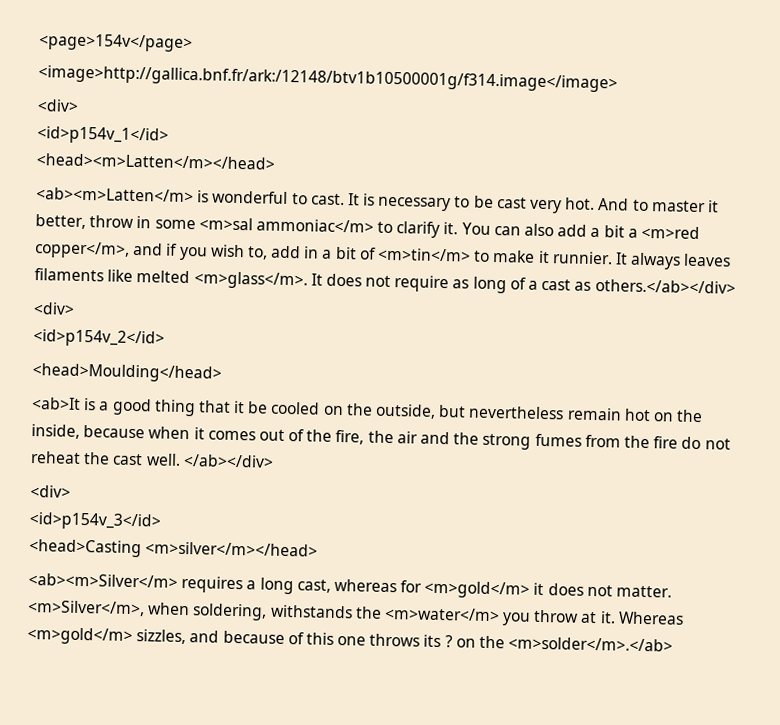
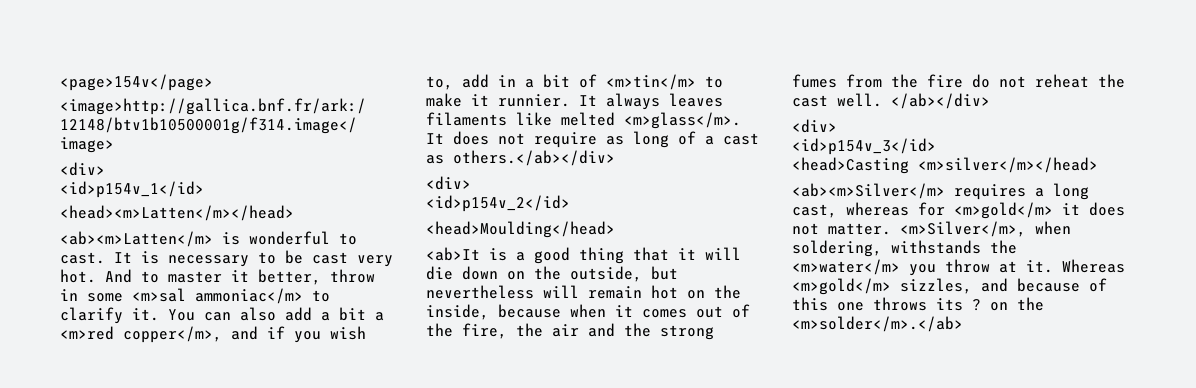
- <ab>It is a good thing that it be cooled on the outside, but nevertheless remain hot on the inside, because when it comes out of the fire, the air and the strong fumes from the fire do not reheat the cast well.
+ <ab>It is a good thing that it will die down on the outside, but nevertheless will remain hot on the inside, because when it comes out of the fire, the air and the strong fumes from the fire do not reheat the cast well.

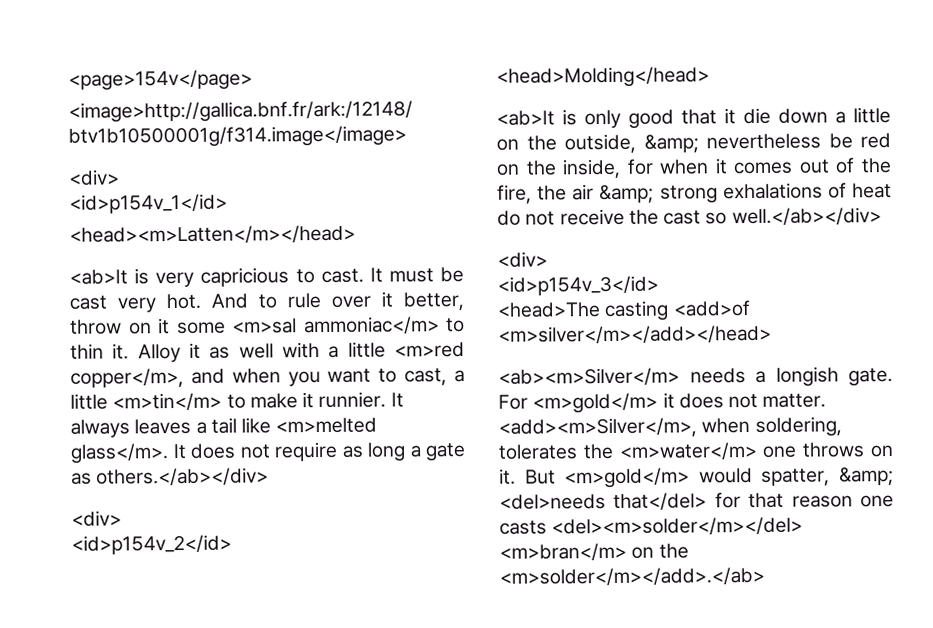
- <ab><m>Latten</m> is wonderful to cast. It is necessary to be cast very hot.
+ <ab>It is very capricious to cast. It must be cast very hot.
- And to master it better, throw in some <m>sal ammoniac</m> to clarify it. You can also add a bit a <m>red copper</m>, and if you wish to, add in a bit of <m>tin</m> to make it runnier.
+ And to rule over it better, throw on it some <m>sal ammoniac</m> to thin it. Alloy it as well with a little <m>red copper</m>, and when you want to cast, a little <m>tin</m> to make it runnier.
- It always leaves filaments like melted <m>glass</m>.
+ It always leaves a tail like <m>melted glass</m>.
- It does not require as long of a cast as others.</ab></div>
+ It does not require as long a gate as others.</ab></div>
- <head>Moulding</head>
- <ab>It is a good thing that it will die down on the outside, but nevertheless will remain hot on the inside, because when it comes out of the fire, the air and the strong fumes from the fire do not reheat the cast well. </ab></div>
+ <head>Molding</head>
+ <ab>It is only good that it die down a little on the outside, &amp; nevertheless be red on the inside, for when it comes out of the fire, the air &amp; strong exhalations of heat do not receive the cast so well.</ab></div>
- <head>Casting <m>silver</m></head>
- <ab><m>Silver</m> requires a long cast, whereas for <m>gold</m> it does not matter.
+ <head>The casting <add>of <m>silver</m></add></head>
+ <ab><m>Silver</m> needs a longish gate. For <m>gold</m> it does not matter.
- <m>Silver</m>, when soldering, withstands the <m>water</m> you throw at it. Whereas <m>gold</m> sizzles, and because of this one throws its ? on the <m>solder</m>.</ab>
+ <add><m>Silver</m>, when soldering, tolerates the <m>water</m> one throws on it. But <m>gold</m> would spatter, &amp; <del>needs that</del> for that reason one casts <del><m>solder</m></del> <m>bran</m> on the <m>solder</m></add>.</ab>

